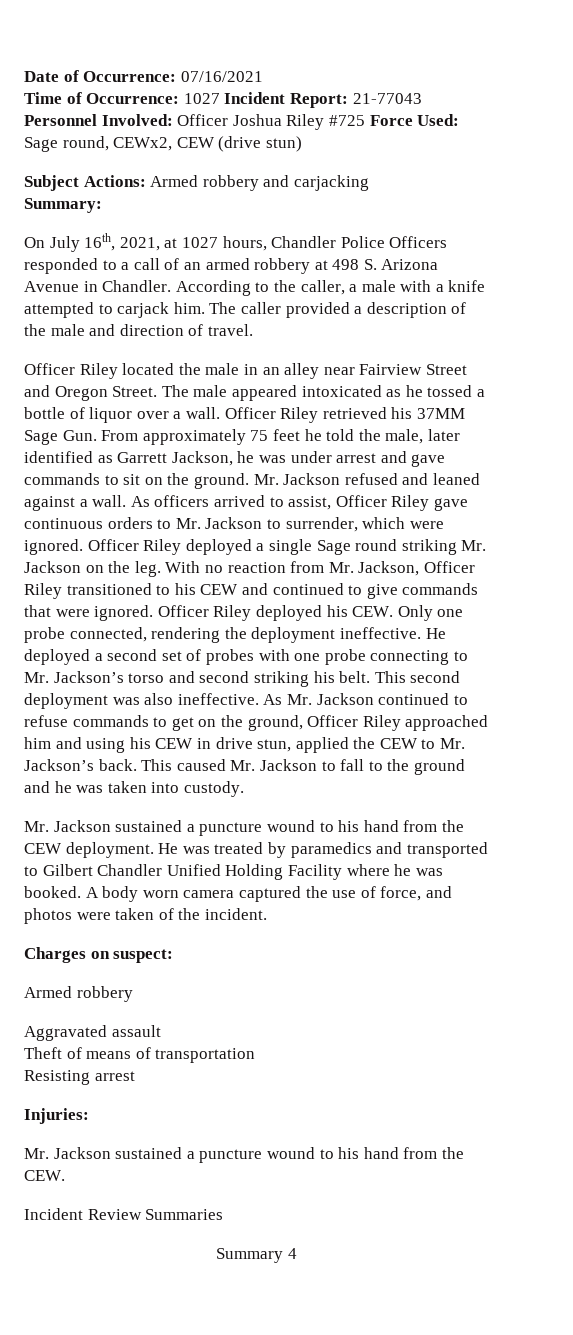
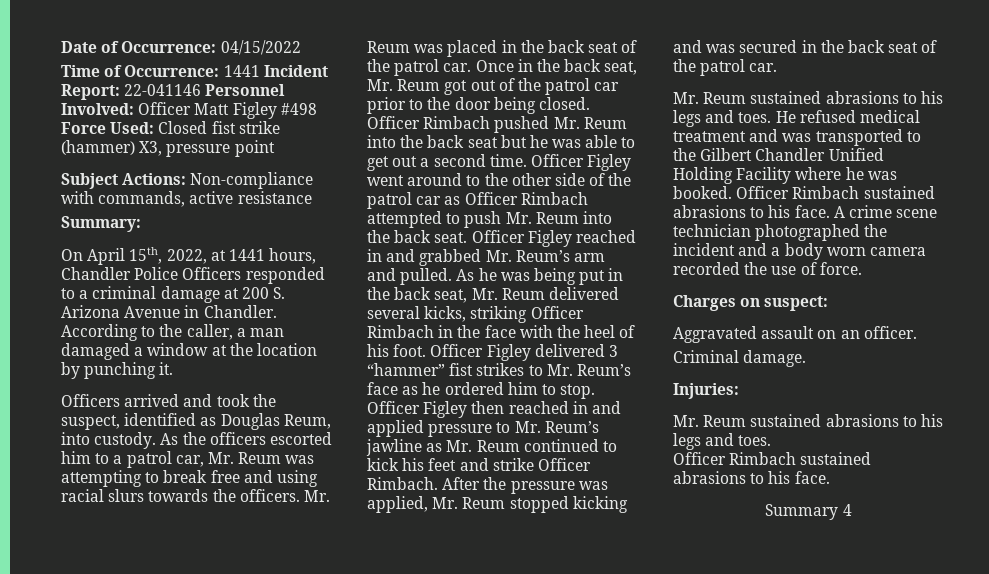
- Date of Occurrence: 07/16/2021
+ Date of Occurrence: 04/15/2022
- Time of Occurrence: 1027 Incident Report: 21-77043 Personnel Involved: Officer Joshua Riley #725 Force Used: Sage round, CEWx2, CEW (drive stun)
- Subject Actions: Armed robbery and carjacking
+ Time of Occurrence: 1441 Incident Report: 22-041146 Personnel Involved: Officer Matt Figley #498 Force Used: Closed fist strike (hammer) X3, pressure point
+ Subject Actions: Non-compliance with commands, active resistance
  Summary:
- On July 16th, 2021, at 1027 hours, Chandler Police Officers responded to a call of an armed robbery at 498 S. Arizona Avenue in Chandler.
+ On April 15th, 2022, at 1441 hours, Chandler Police Officers responded to a criminal damage at 200 S. Arizona Avenue in Chandler.
- According to the caller, a male with a knife attempted to carjack him. The caller provided a description of the male and direction of travel.
- Officer Riley located the male in an alley near Fairview Street and Oregon Street. The male appeared intoxicated as he tossed a bottle of liquor over a wall. Officer Riley retrieved his 37MM Sage Gun. From approximately 75 feet he told the male, later identified as Garrett Jackson, he was under arrest and gave commands to sit on the ground. Mr. Jackson refused and leaned against a wall. As officers arrived to assist, Officer Riley gave continuous orders to Mr. Jackson to surrender, which were ignored. Officer Riley deployed a single Sage round striking Mr. Jackson on the leg. With no reaction from Mr. Jackson, Officer Riley transitioned to his CEW and continued to give commands that were ignored. Officer Riley deployed his CEW. Only one probe connected, rendering the deployment ineffective. He deployed a second set of probes with one probe connecting to Mr. Jackson’s torso and second striking his belt. This second deployment was also ineffective. As Mr. Jackson continued to refuse commands to get on the ground, Officer Riley approached him and using his CEW in drive stun, applied the CEW to Mr. Jackson’s back. This caused Mr. Jackson to fall to the ground and he was taken into custody.
- Mr. Jackson sustained a puncture wound to his hand from the CEW deployment. He was treated by paramedics and transported to Gilbert Chandler Unified Holding Facility where he was booked.
+ According to the caller, a man damaged a window at the location by punching it.
+ Officers arrived and took the suspect, identified as Douglas Reum, into custody. As the officers escorted him to a patrol car, Mr. Reum was attempting to break free and using racial slurs towards the officers. Mr. Reum was placed in the back seat of the patrol car. Once in the back seat, Mr. Reum got out of the patrol car prior to the door being closed. Officer Rimbach pushed Mr. Reum into the back seat but he was able to get out a second time. Officer Figley went around to the other side of the patrol car as Officer Rimbach attempted to push Mr. Reum into the back seat. Officer Figley reached in and grabbed Mr. Reum’s arm and pulled. As he was being put in the back seat, Mr. Reum delivered several kicks, striking Officer Rimbach in the face with the heel of his foot. Officer Figley delivered 3 “hammer” fist strikes to Mr. Reum’s face as he ordered him to stop. Officer Figley then reached in and applied pressure to Mr. Reum’s jawline as Mr. Reum continued to kick his feet and strike Officer Rimbach. After the pressure was applied, Mr. Reum stopped kicking and was secured in the back seat of the patrol car.
+ Mr. Reum sustained abrasions to his legs and toes. He refused medical treatment and was transported to the Gilbert Chandler Unified Holding Facility where he was booked.
- A body worn camera captured the use of force, and photos were taken of the incident.
+ Officer Rimbach sustained abrasions to his face. A crime scene technician photographed the incident and a body worn camera recorded the use of force.
  Charges on suspect:
- Armed robbery
- Aggravated assault
- Theft of means of transportation
- Resisting arrest
+ Aggravated assault on an officer.
+ Criminal damage.
  Injuries:
- Mr. Jackson sustained a puncture wound to his hand from the CEW.
- Incident Review Summaries
+ Mr. Reum sustained abrasions to his legs and toes.
+ Officer Rimbach sustained abrasions to his face.

